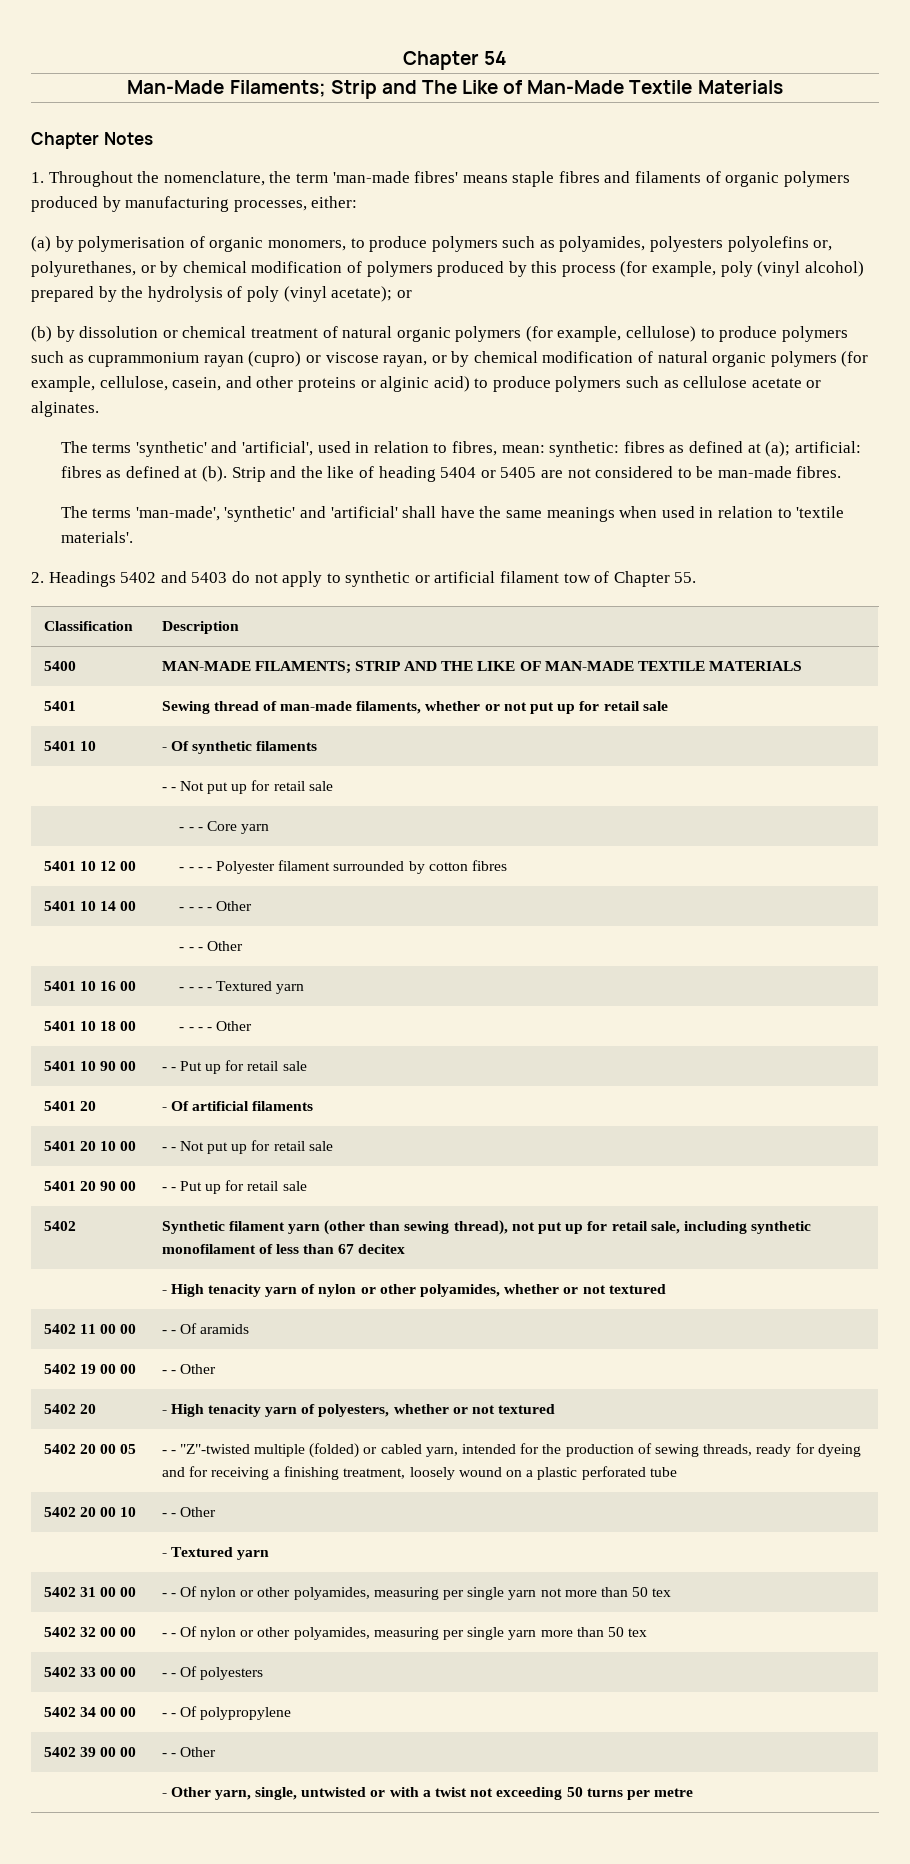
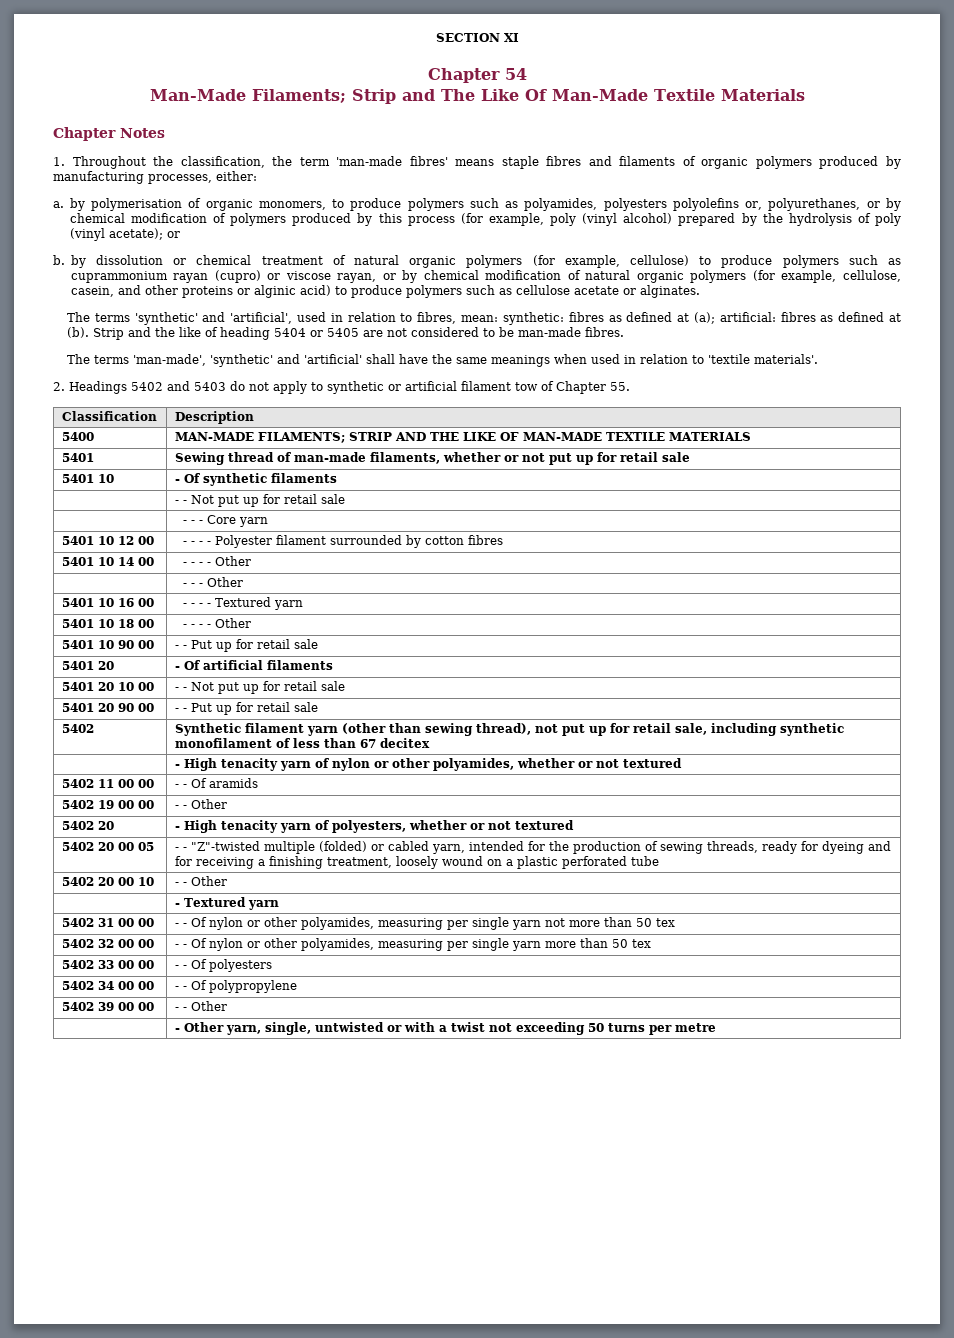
+ SECTION XI
- Man-Made Filaments; Strip and The Like of Man-Made Textile Materials
+ Man-Made Filaments; Strip and The Like Of Man-Made Textile Materials
- 1. Throughout the nomenclature, the term 'man-made fibres' means staple fibres and filaments of organic polymers produced by manufacturing processes, either:
+ 1. Throughout the classification, the term 'man-made fibres' means staple fibres and filaments of organic polymers produced by manufacturing processes, either:
- (a) by polymerisation of organic monomers, to produce polymers such as polyamides, polyesters polyolefins or, polyurethanes, or by chemical modification of polymers produced by this process (for example, poly (vinyl alcohol) prepared by the hydrolysis of poly (vinyl acetate); or
+ a. by polymerisation of organic monomers, to produce polymers such as polyamides, polyesters polyolefins or, polyurethanes, or by chemical modification of polymers produced by this process (for example, poly (vinyl alcohol) prepared by the hydrolysis of poly (vinyl acetate); or
- (b) by dissolution or chemical treatment of natural organic polymers (for example, cellulose) to produce polymers such as cuprammonium rayan (cupro) or viscose rayan, or by chemical modification of natural organic polymers (for example, cellulose, casein, and other proteins or alginic acid) to produce polymers such as cellulose acetate or alginates.
+ b. by dissolution or chemical treatment of natural organic polymers (for example, cellulose) to produce polymers such as cuprammonium rayan (cupro) or viscose rayan, or by chemical modification of natural organic polymers (for example, cellulose, casein, and other proteins or alginic acid) to produce polymers such as cellulose acetate or alginates.

